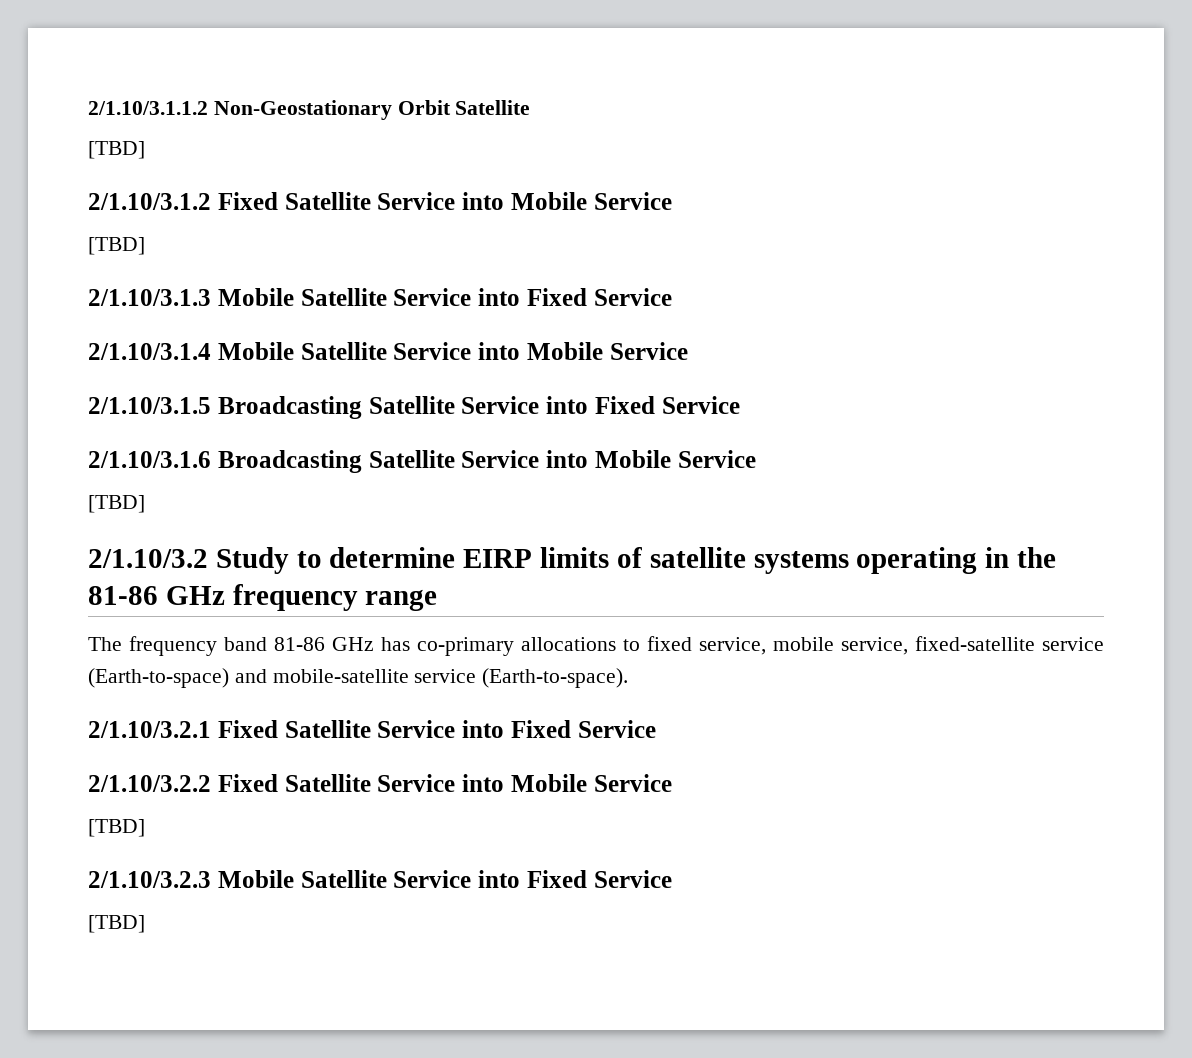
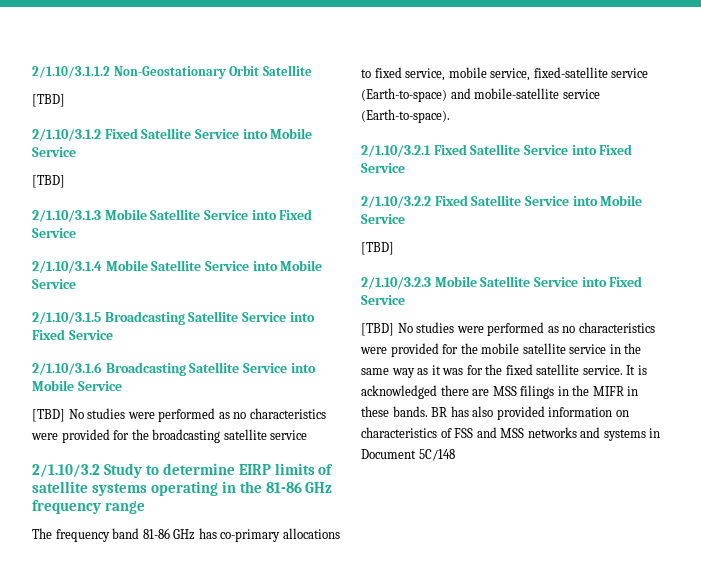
  2/1.10/3.1.6 Broadcasting Satellite Service into Mobile Service
- [TBD]
+ [TBD] No studies were performed as no characteristics were provided for the broadcasting satellite service
  2/1.10/3.2.3 Mobile Satellite Service into Fixed Service
- [TBD]
+ [TBD] No studies were performed as no characteristics were provided for the mobile satellite service in the same way as it was for the fixed satellite service. It is acknowledged there are MSS filings in the MIFR in these bands. BR has also provided information on characteristics of FSS and MSS networks and systems in Document 5C/148

